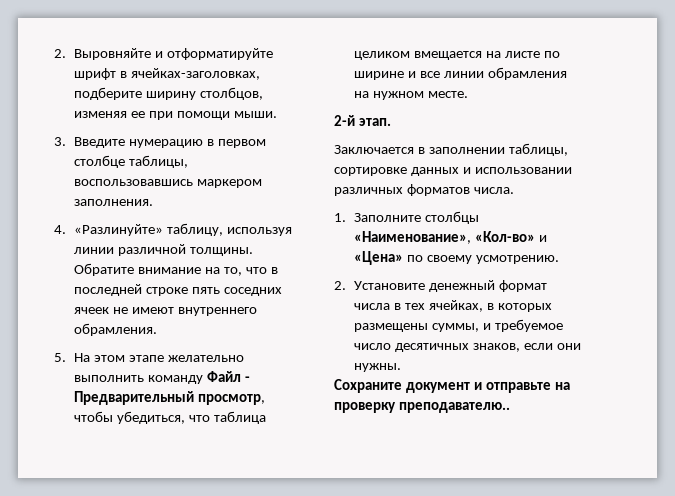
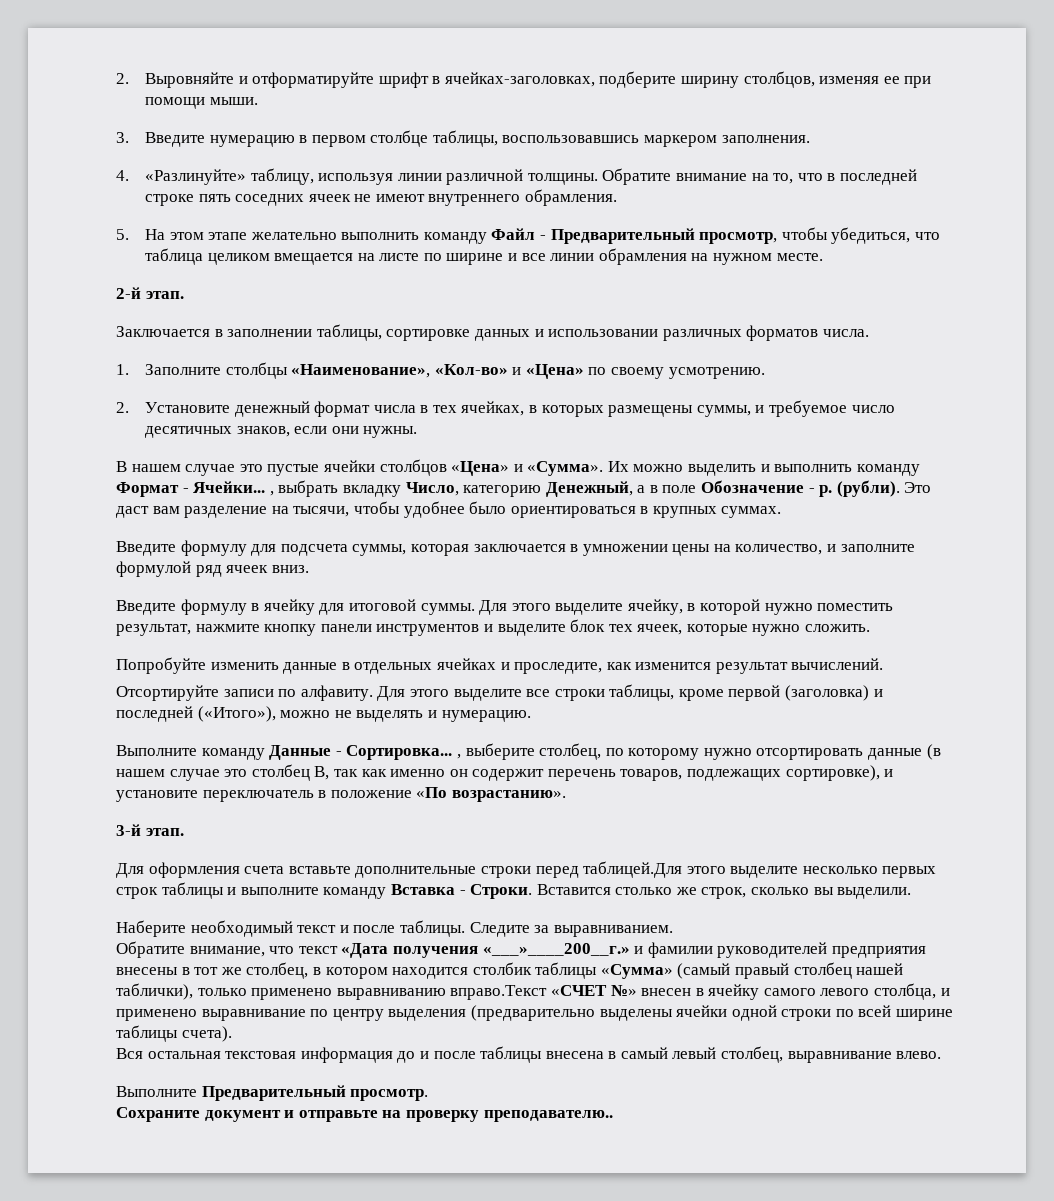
+ В нашем случае это пустые ячейки столбцов «Цена» и «Сумма». Их можно выделить и выполнить команду Формат - Ячейки... , выбрать вкладку Число, категорию Денежный, а в поле Обозначение - р. (рубли). Это даст вам разделение на тысячи, чтобы удобнее было ориентироваться в крупных суммах.
+ Введите формулу для подсчета суммы, которая заключается в умножении цены на количество, и заполните формулой ряд ячеек вниз.
+ Введите формулу в ячейку для итоговой суммы. Для этого выделите ячейку, в которой нужно поместить результат, нажмите кнопку панели инструментов и выделите блок тех ячеек, которые нужно сложить.
+ Попробуйте изменить данные в отдельных ячейках и проследите, как изменится результат вычислений.
+ Отсортируйте записи по алфавиту. Для этого выделите все строки таблицы, кроме первой (заголовка) и последней («Итого»), можно не выделять и нумерацию.
+ Выполните команду Данные - Сортировка... , выберите столбец, по которому нужно отсортировать данные (в нашем случае это столбец В, так как именно он содержит перечень товаров, подлежащих сортировке), и установите переключатель в положение «По возрастанию».
+ 3-й этап.
+ Для оформления счета вставьте дополнительные строки перед таблицей.Для этого выделите несколько первых строк таблицы и выполните команду Вставка - Строки. Вставится столько же строк, сколько вы выделили.
+ Наберите необходимый текст и после таблицы. Следите за выравниванием.
+ Обратите внимание, что текст «Дата получения «___»____200__г.» и фамилии руководителей предприятия внесены в тот же столбец, в котором находится столбик таблицы «Сумма» (самый правый столбец нашей таблички), только применено выравниванию вправо.Текст «СЧЕТ №» внесен в ячейку самого левого столбца, и применено выравнивание по центру выделения (предварительно выделены ячейки одной строки по всей ширине таблицы счета).
+ Вся остальная текстовая информация до и после таблицы внесена в самый левый столбец, выравнивание влево.
+ Выполните Предварительный просмотр.

